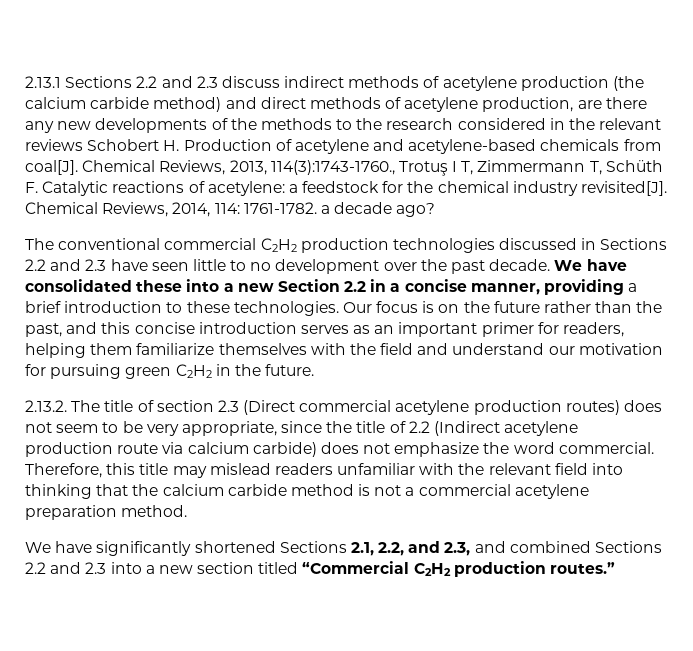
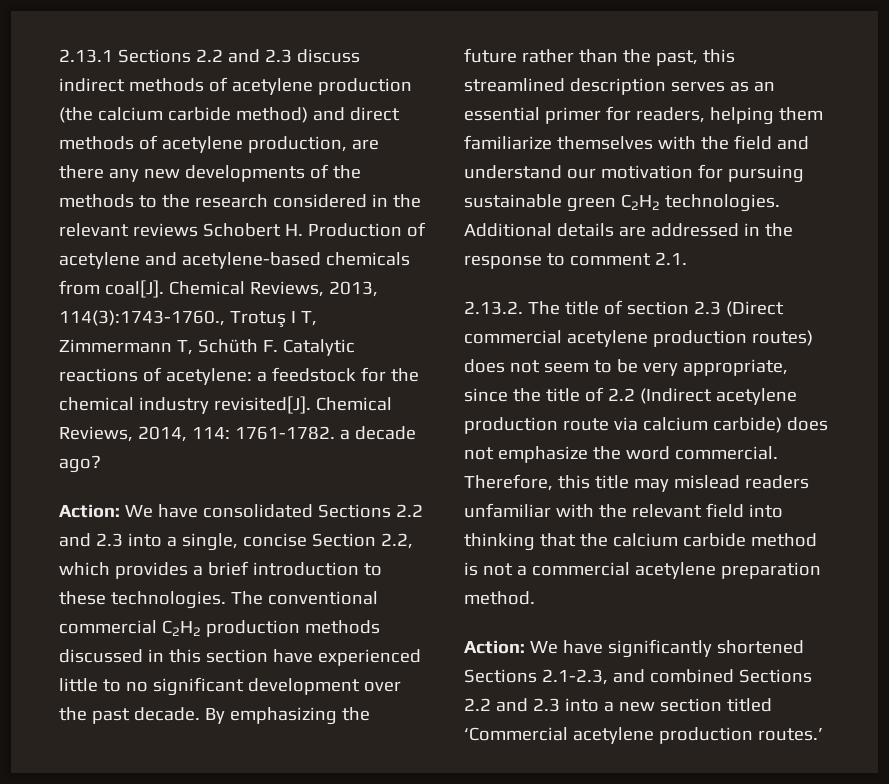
- The conventional commercial C2H2 production technologies discussed in Sections 2.2 and 2.3 have seen little to no development over the past decade. We have consolidated these into a new Section 2.2 in a concise manner, providing a brief introduction to these technologies.
+ Action: We have consolidated Sections 2.2 and 2.3 into a single, concise Section 2.2, which provides a brief introduction to these technologies.
- Our focus is on the future rather than the past, and this concise introduction serves as an important primer for readers, helping them familiarize themselves with the field and understand our motivation for pursuing green C2H2 in the future.
+ The conventional commercial C2H2 production methods discussed in this section have experienced little to no significant development over the past decade. By emphasizing the future rather than the past, this streamlined description serves as an essential primer for readers, helping them familiarize themselves with the field and understand our motivation for pursuing sustainable green C2H2 technologies. Additional details are addressed in the response to comment 2.1.
- We have significantly shortened Sections 2.1, 2.2, and 2.3, and combined Sections 2.2 and 2.3 into a new section titled “Commercial C2H2 production routes.”
+ Action: We have significantly shortened Sections 2.1-2.3, and combined Sections 2.2 and 2.3 into a new section titled ‘Commercial acetylene production routes.’

